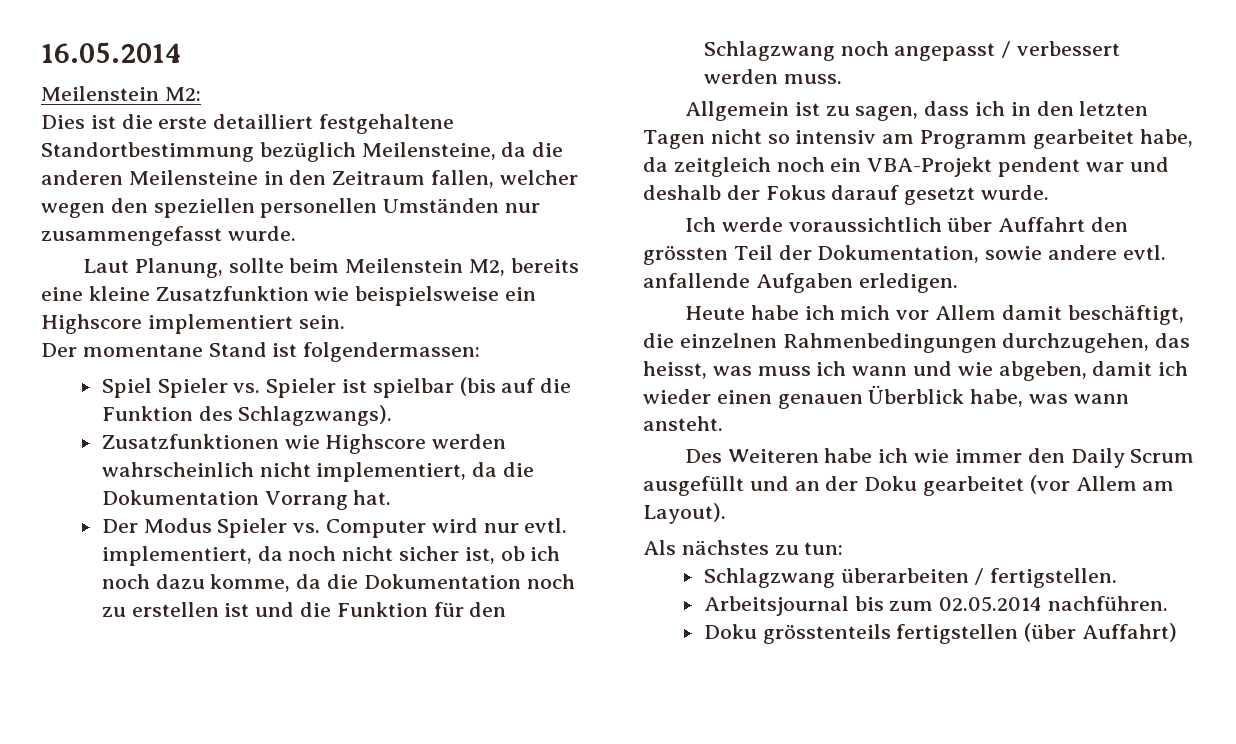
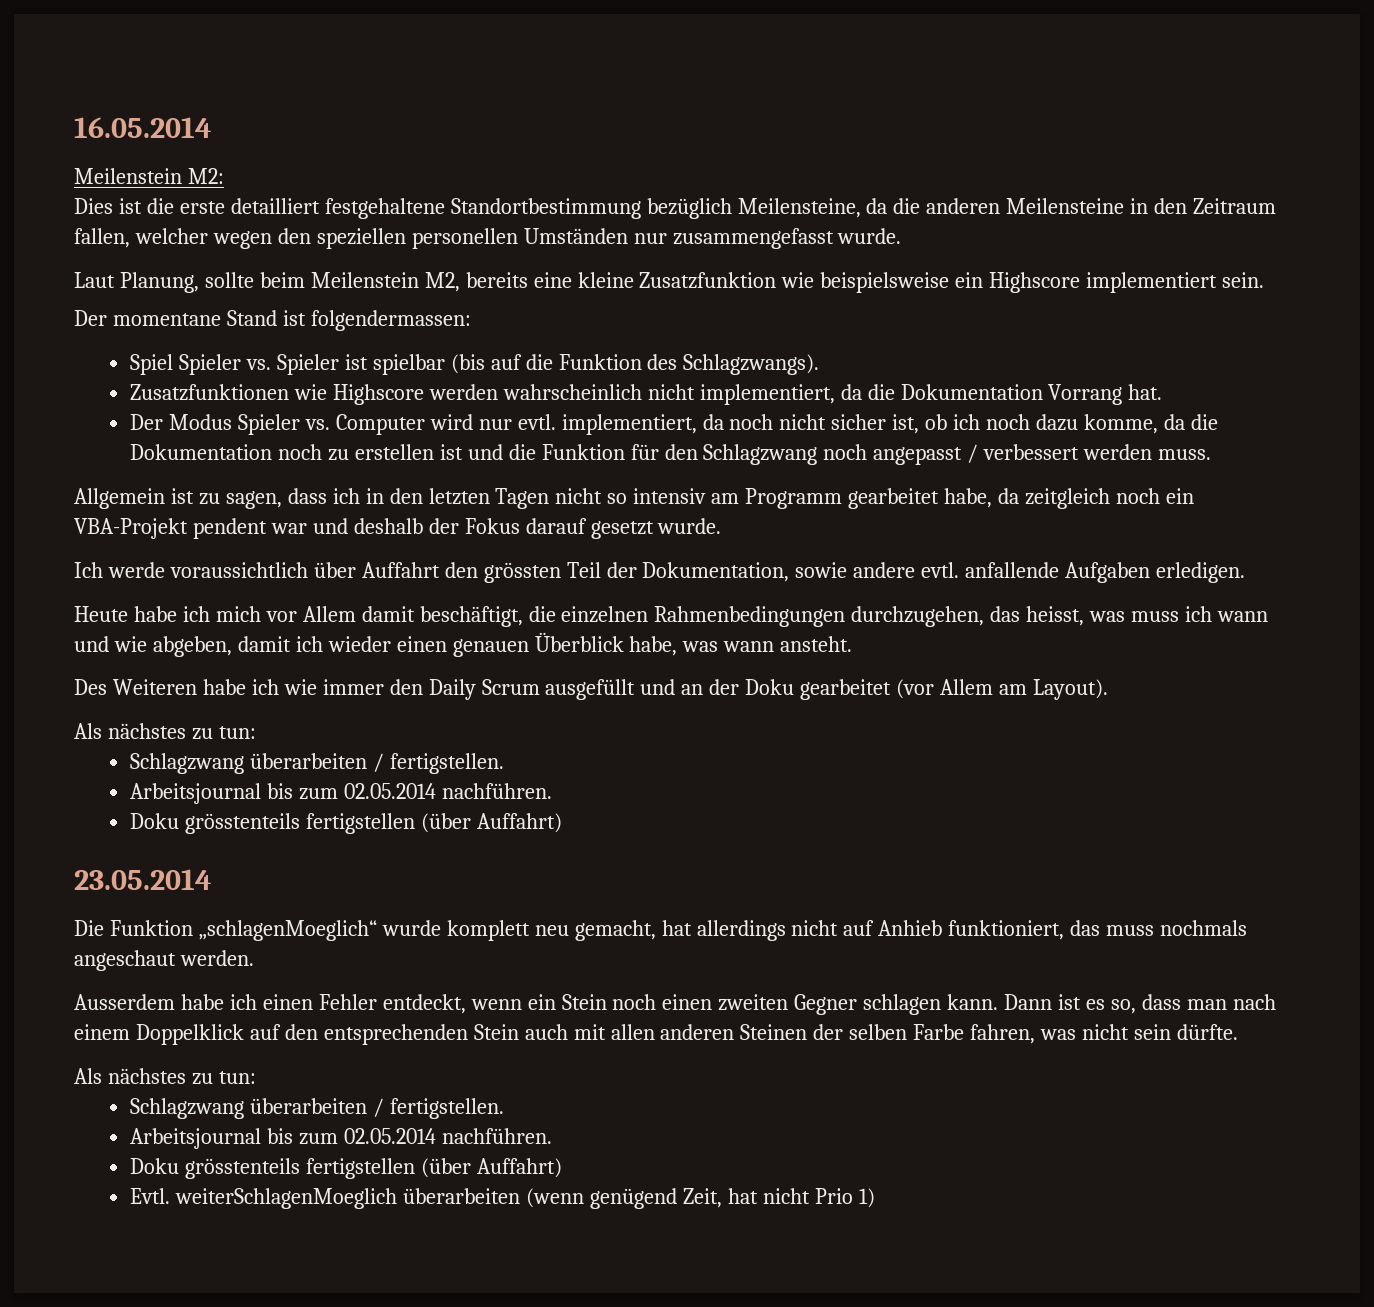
+ 23.05.2014
+ Die Funktion „schlagenMoeglich“ wurde komplett neu gemacht, hat allerdings nicht auf Anhieb funktioniert, das muss nochmals angeschaut werden.
+ Ausserdem habe ich einen Fehler entdeckt, wenn ein Stein noch einen zweiten Gegner schlagen kann. Dann ist es so, dass man nach einem Doppelklick auf den entsprechenden Stein auch mit allen anderen Steinen der selben Farbe fahren, was nicht sein dürfte.
+ Als nächstes zu tun:
+ Schlagzwang überarbeiten / fertigstellen.
+ Arbeitsjournal bis zum 02.05.2014 nachführen.
+ Doku grösstenteils fertigstellen (über Auffahrt)
+ Evtl. weiterSchlagenMoeglich überarbeiten (wenn genügend Zeit, hat nicht Prio 1)

